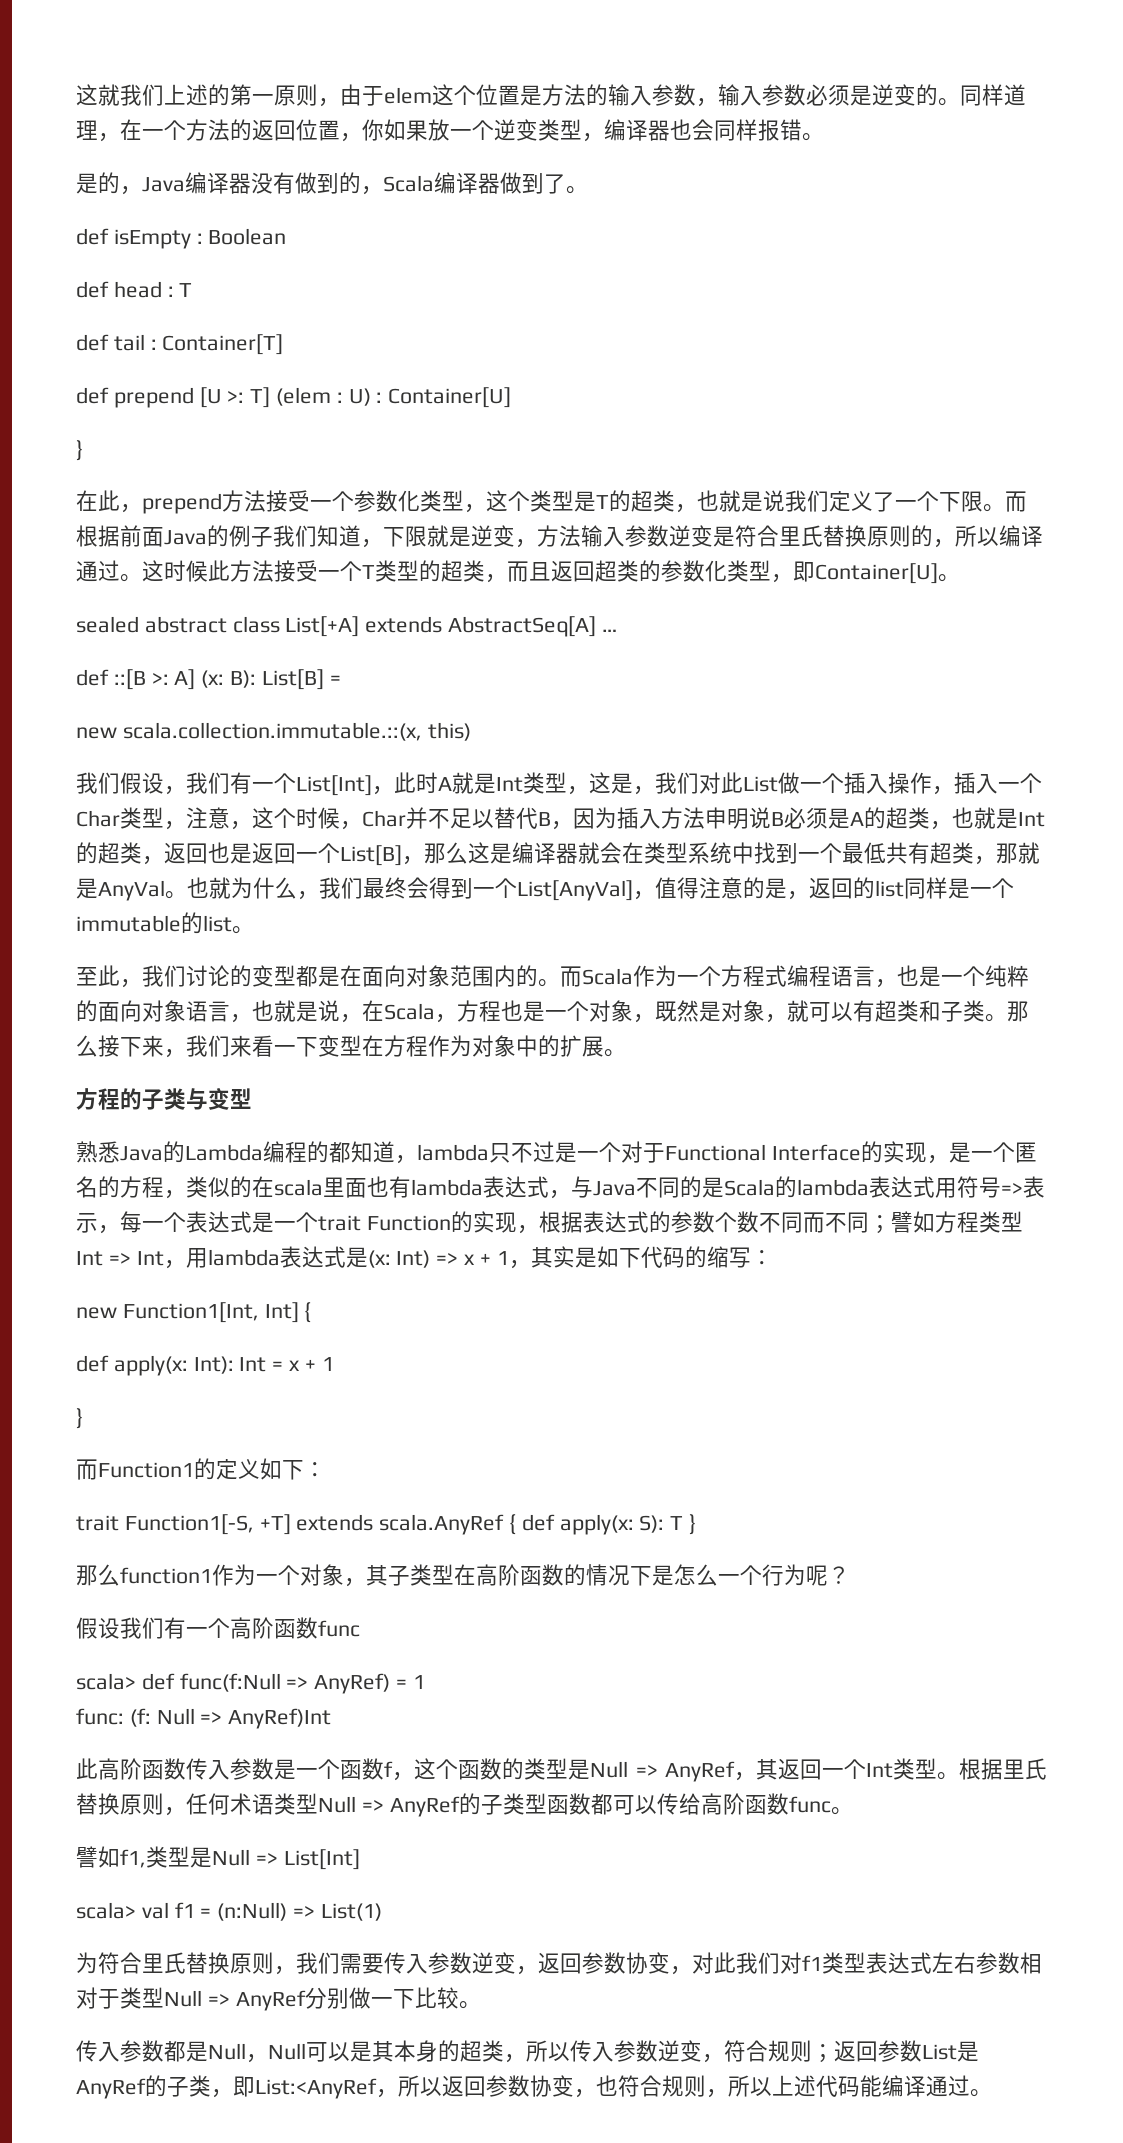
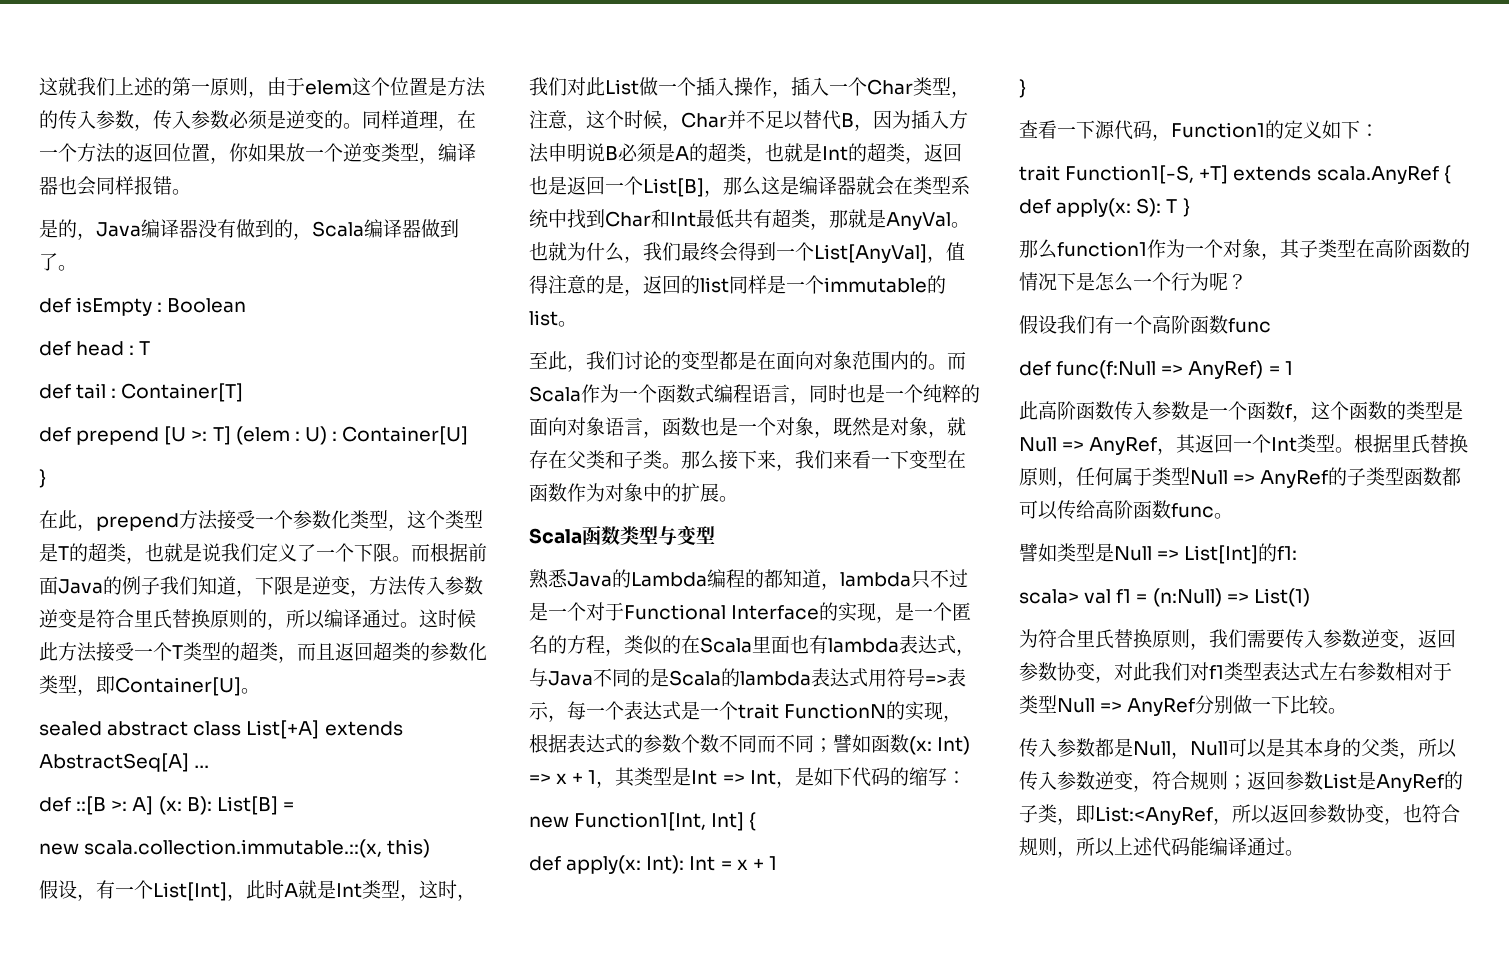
- 这就我们上述的第一原则，由于elem这个位置是方法的输入参数，输入参数必须是逆变的。
+ 这就我们上述的第一原则，由于elem这个位置是方法的传入参数，传入参数必须是逆变的。
- 而根据前面Java的例子我们知道，下限就是逆变，方法输入参数逆变是符合里氏替换原则的，所以编译通过。
+ 而根据前面Java的例子我们知道，下限是逆变，方法传入参数逆变是符合里氏替换原则的，所以编译通过。
- 我们假设，我们有一个List[Int]，此时A就是Int类型，这是，我们对此List做一个插入操作，插入一个Char类型，注意，这个时候，Char并不足以替代B，因为插入方法申明说B必须是A的超类，也就是Int的超类，返回也是返回一个List[B]，那么这是编译器就会在类型系统中找到一个最低共有超类，那就是AnyVal。
+ 假设，有一个List[Int]，此时A就是Int类型，这时，我们对此List做一个插入操作，插入一个Char类型，注意，这个时候，Char并不足以替代B，因为插入方法申明说B必须是A的超类，也就是Int的超类，返回也是返回一个List[B]，那么这是编译器就会在类型系统中找到Char和Int最低共有超类，那就是AnyVal。
- 而Scala作为一个方程式编程语言，也是一个纯粹的面向对象语言，也就是说，在Scala，方程也是一个对象，既然是对象，就可以有超类和子类。
+ 而Scala作为一个函数式编程语言，同时也是一个纯粹的面向对象语言，函数也是一个对象，既然是对象，就存在父类和子类。
- 那么接下来，我们来看一下变型在方程作为对象中的扩展。
+ 那么接下来，我们来看一下变型在函数作为对象中的扩展。
- 方程的子类与变型
+ Scala函数类型与变型
- 熟悉Java的Lambda编程的都知道，lambda只不过是一个对于Functional Interface的实现，是一个匿名的方程，类似的在scala里面也有lambda表达式，与Java不同的是Scala的lambda表达式用符号=>表示，每一个表达式是一个trait Function的实现，根据表达式的参数个数不同而不同；
+ 熟悉Java的Lambda编程的都知道，lambda只不过是一个对于Functional Interface的实现，是一个匿名的方程，类似的在Scala里面也有lambda表达式，与Java不同的是Scala的lambda表达式用符号=>表示，每一个表达式是一个trait FunctionN的实现，根据表达式的参数个数不同而不同；
- 譬如方程类型Int => Int，用lambda表达式是(x:
+ 譬如函数(x:
- Int) => x + 1，其实是如下代码的缩写：
+ Int) => x + 1，其类型是Int => Int，是如下代码的缩写：
- 而Function1的定义如下：
+ 查看一下源代码，Function1的定义如下：
- scala> def func(f:Null => AnyRef) = 1
+ def func(f:Null => AnyRef) = 1
- func: (f: Null => AnyRef)Int
- 根据里氏替换原则，任何术语类型Null => AnyRef的子类型函数都可以传给高阶函数func。
+ 根据里氏替换原则，任何属于类型Null => AnyRef的子类型函数都可以传给高阶函数func。
- 譬如f1,类型是Null => List[Int]
+ 譬如类型是Null => List[Int]的f1:
- 传入参数都是Null，Null可以是其本身的超类，所以传入参数逆变，符合规则；返回参数List是AnyRef的子类，即List:<AnyRef，所以返回参数协变，也符合规则，所以上述代码能编译通过。
+ 传入参数都是Null，Null可以是其本身的父类，所以传入参数逆变，符合规则；返回参数List是AnyRef的子类，即List:<AnyRef，所以返回参数协变，也符合规则，所以上述代码能编译通过。

